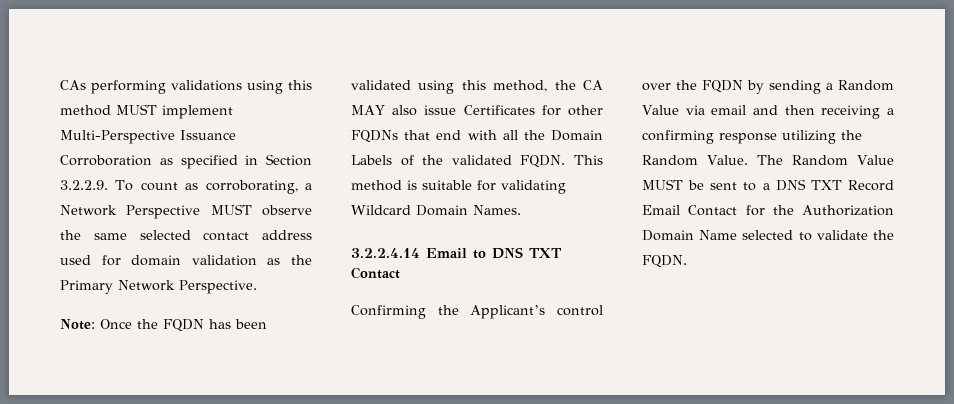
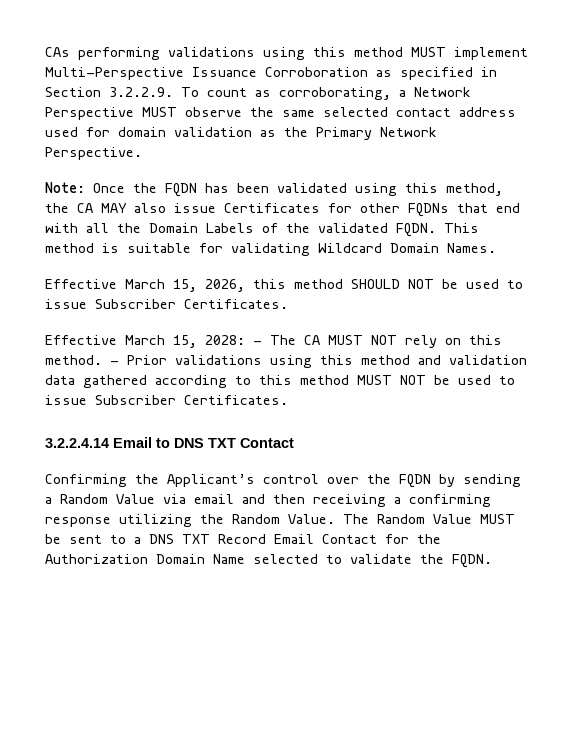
+ Effective March 15, 2026, this method SHOULD NOT be used to issue Subscriber Certificates.
+ Effective March 15, 2028: - The CA MUST NOT rely on this method. - Prior validations using this method and validation data gathered according to this method MUST NOT be used to issue Subscriber Certificates.

